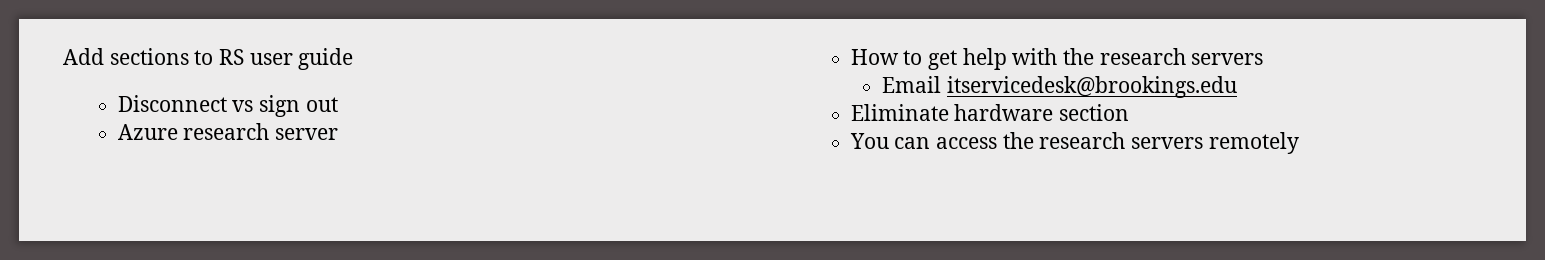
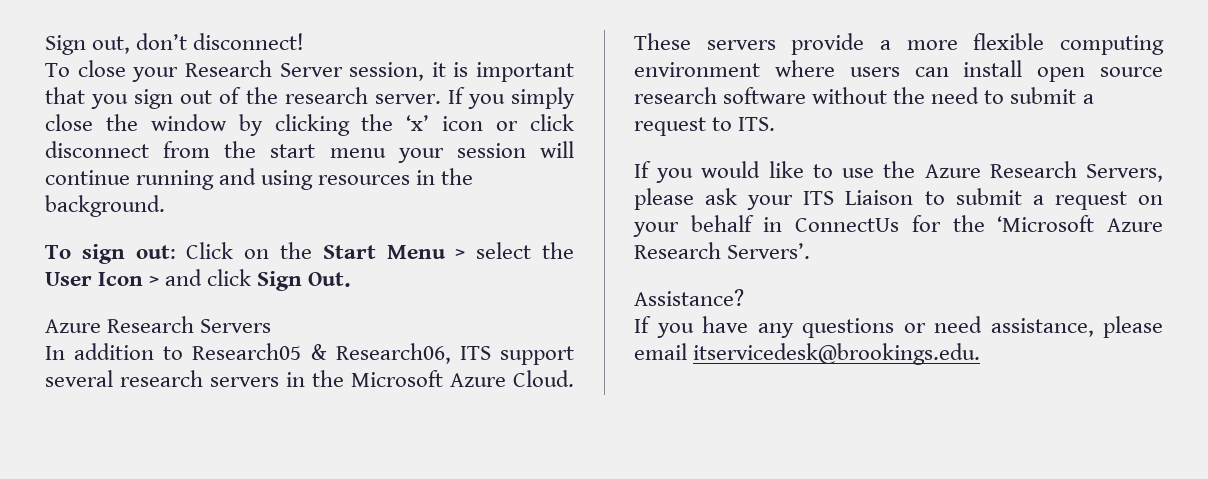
- Add sections to RS user guide
- Disconnect vs sign out
- Azure research server
- How to get help with the research servers
- Email itservicedesk@brookings.edu
- Eliminate hardware section
- You can access the research servers remotely
+ Sign out, don’t disconnect!
+ To close your Research Server session, it is important that you sign out of the research server. If you simply close the window by clicking the ‘x’ icon or click disconnect from the start menu your session will continue running and using resources in the background.
+ To sign out: Click on the Start Menu > select the User Icon > and click Sign Out.
+ Azure Research Servers
+ In addition to Research05 & Research06, ITS support several research servers in the Microsoft Azure Cloud. These servers provide a more flexible computing environment where users can install open source research software without the need to submit a request to ITS.
+ If you would like to use the Azure Research Servers, please ask your ITS Liaison to submit a request on your behalf in ConnectUs for the ‘Microsoft Azure Research Servers’.
+ Assistance?
+ If you have any questions or need assistance, please email itservicedesk@brookings.edu.

